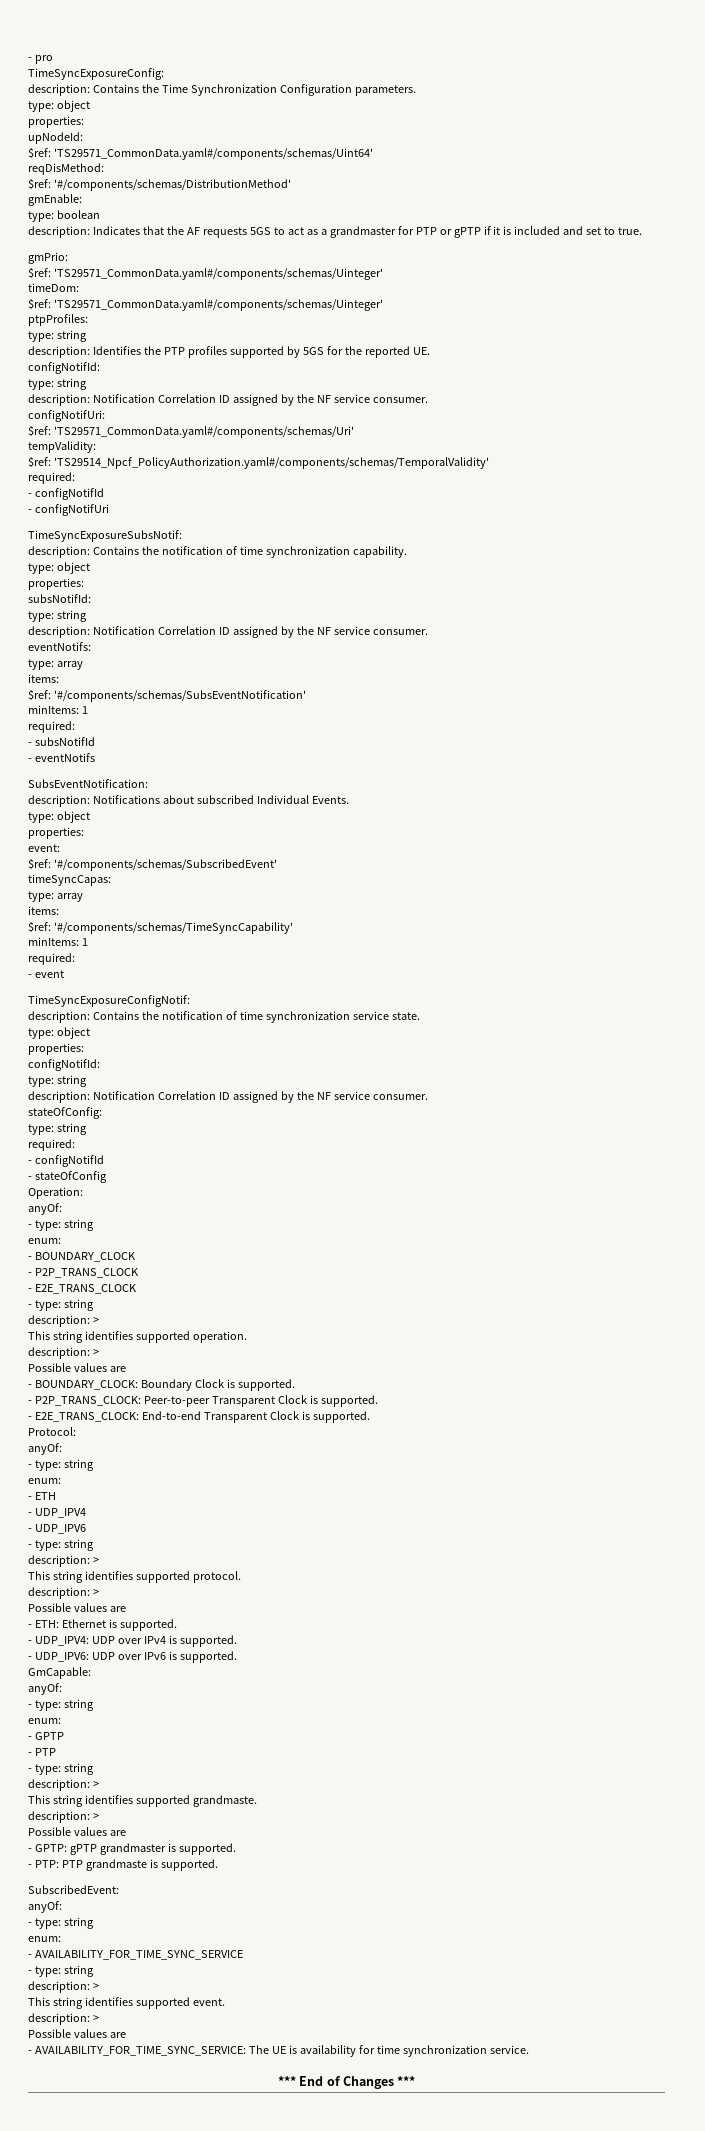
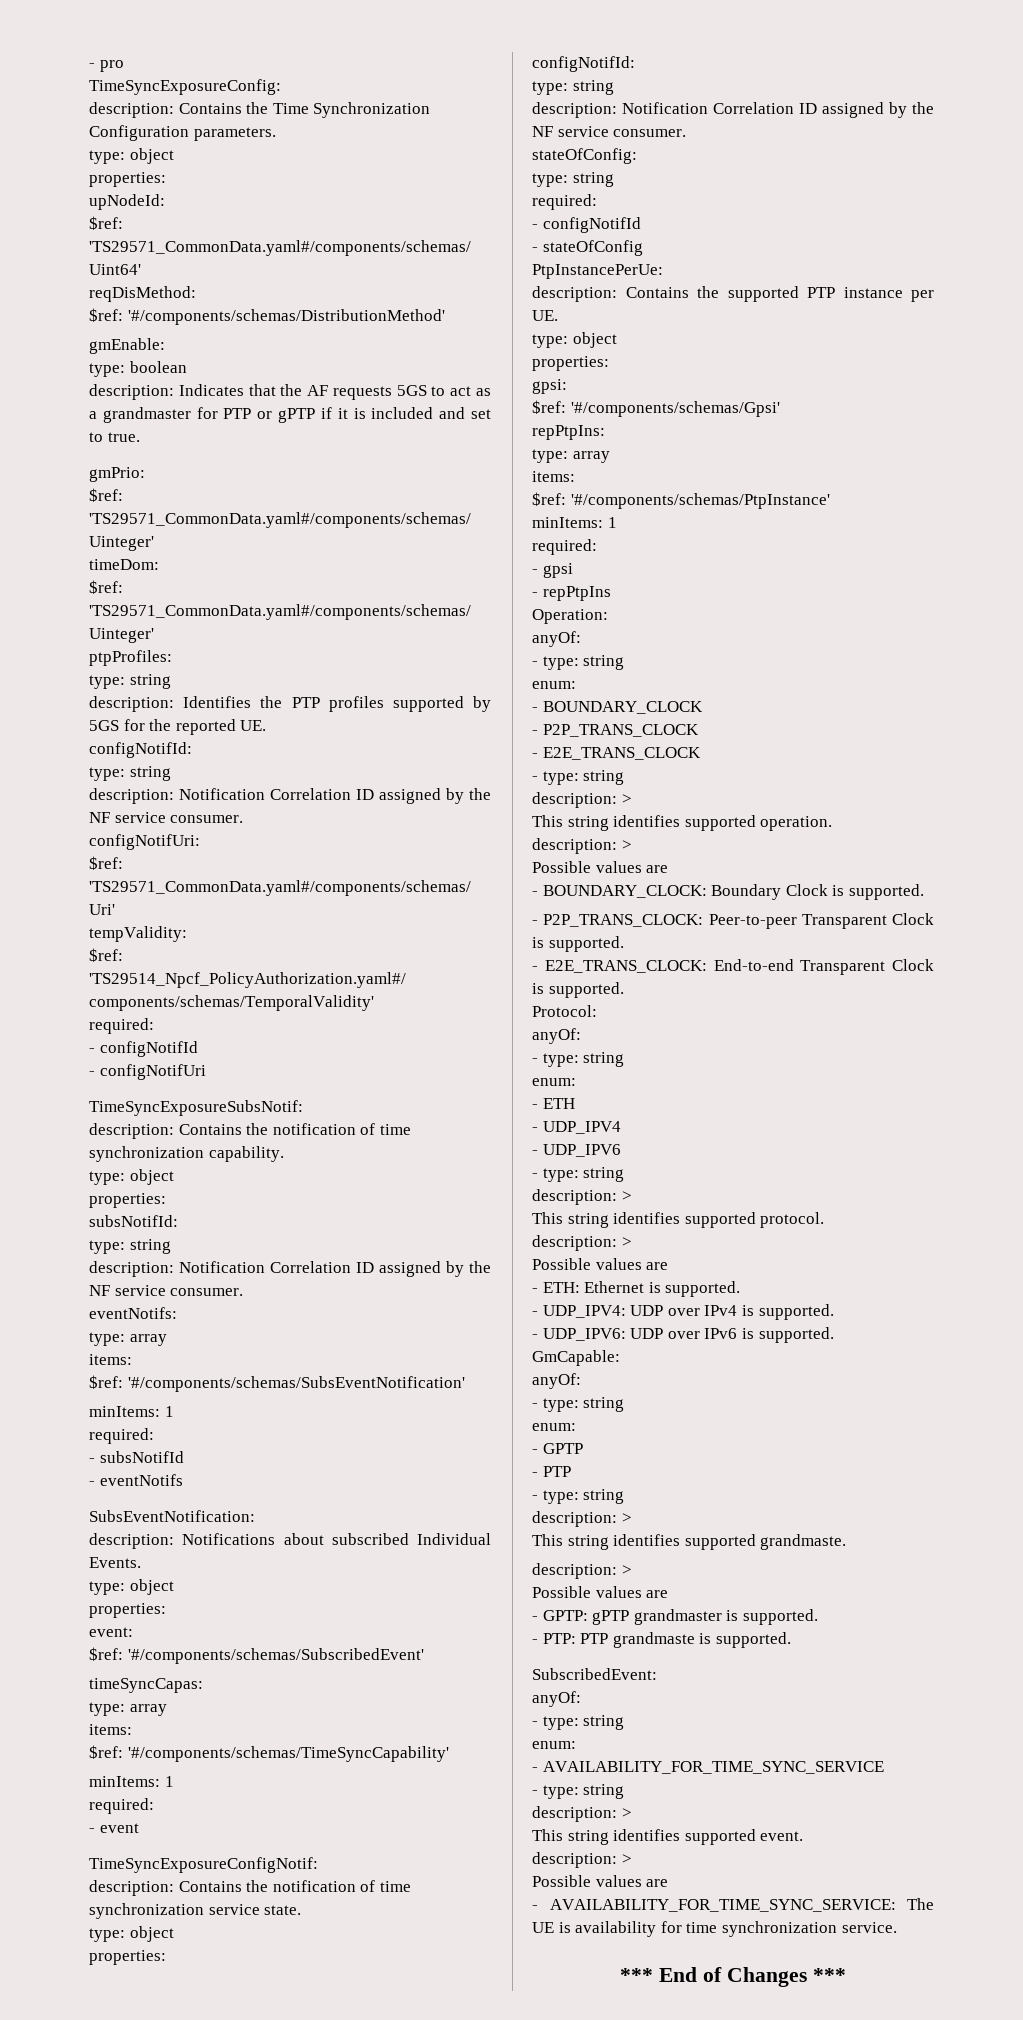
+ PtpInstancePerUe:
+ description: Contains the supported PTP instance per UE.
+ type: object
+ properties:
+ gpsi:
+ $ref: '#/components/schemas/Gpsi'
+ repPtpIns:
+ type: array
+ items:
+ $ref: '#/components/schemas/PtpInstance'
+ minItems: 1
+ required:
+ - gpsi
+ - repPtpIns

